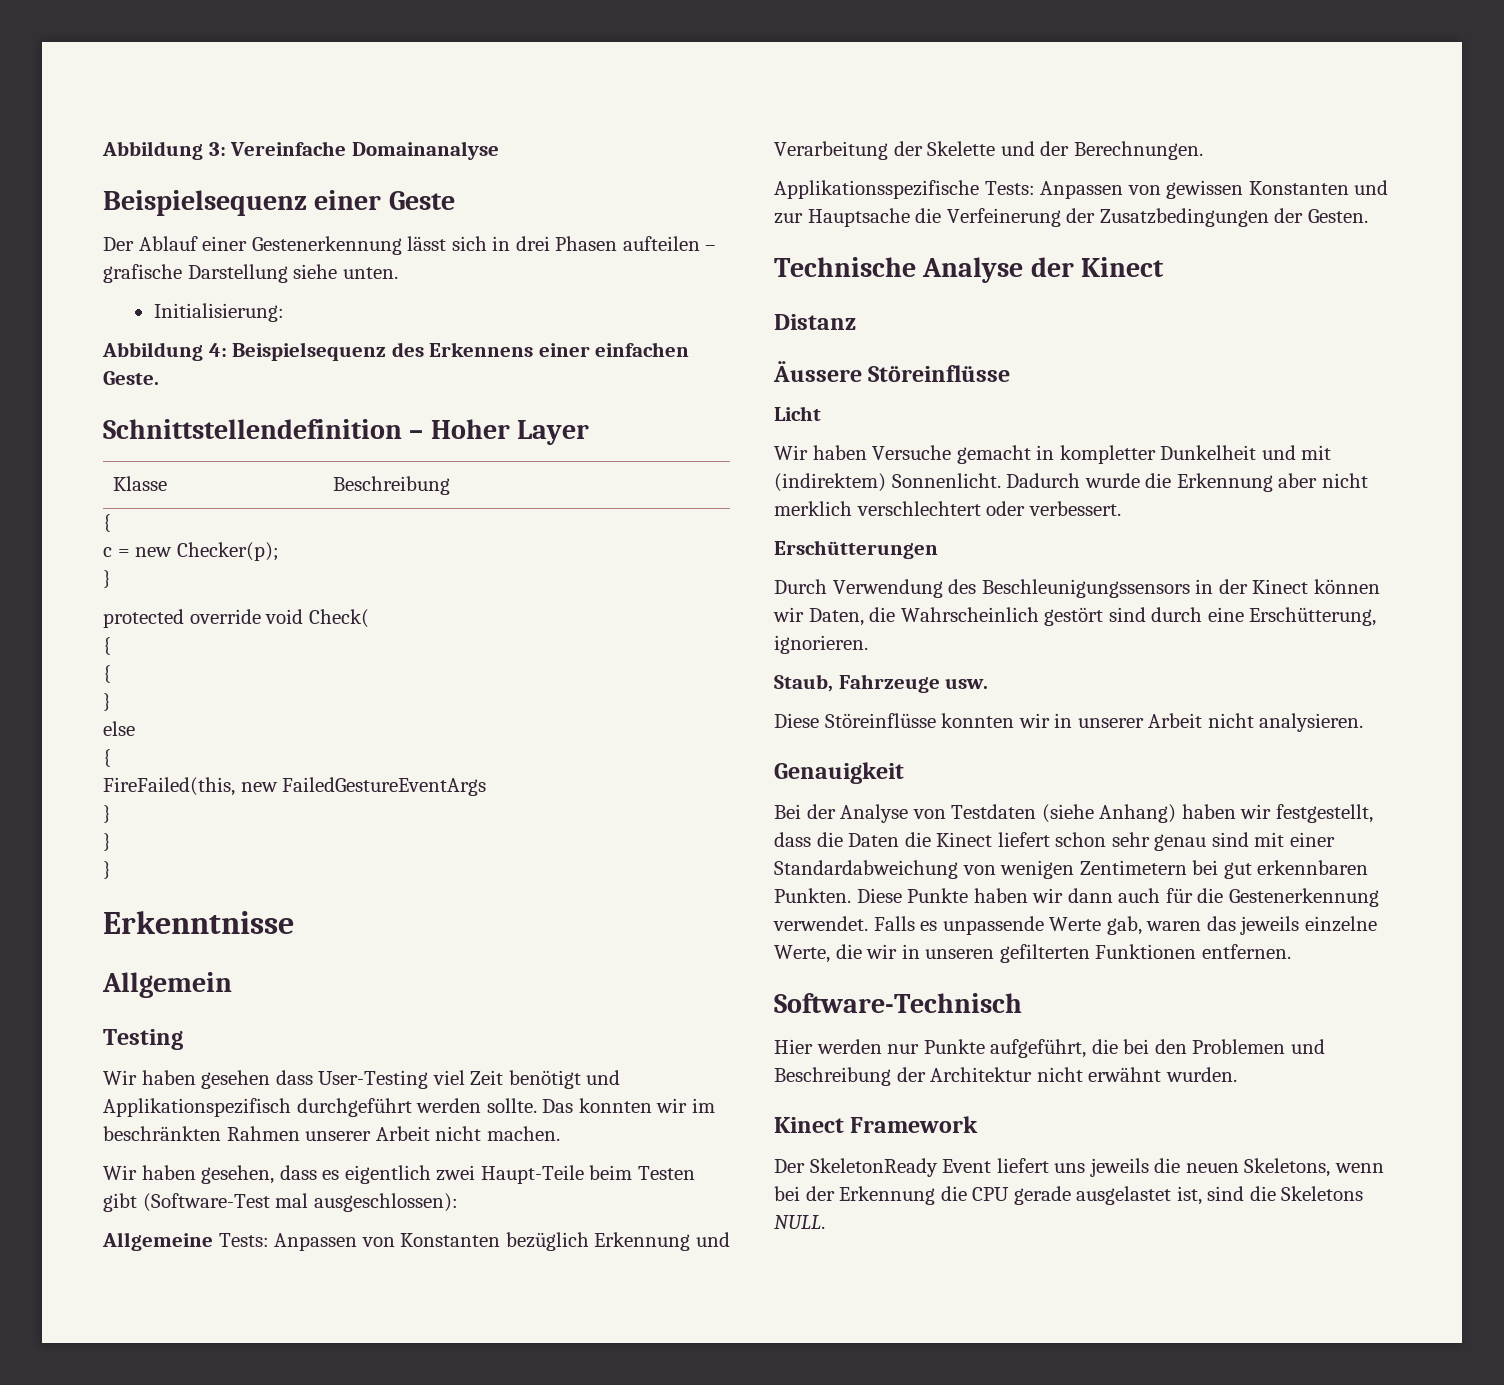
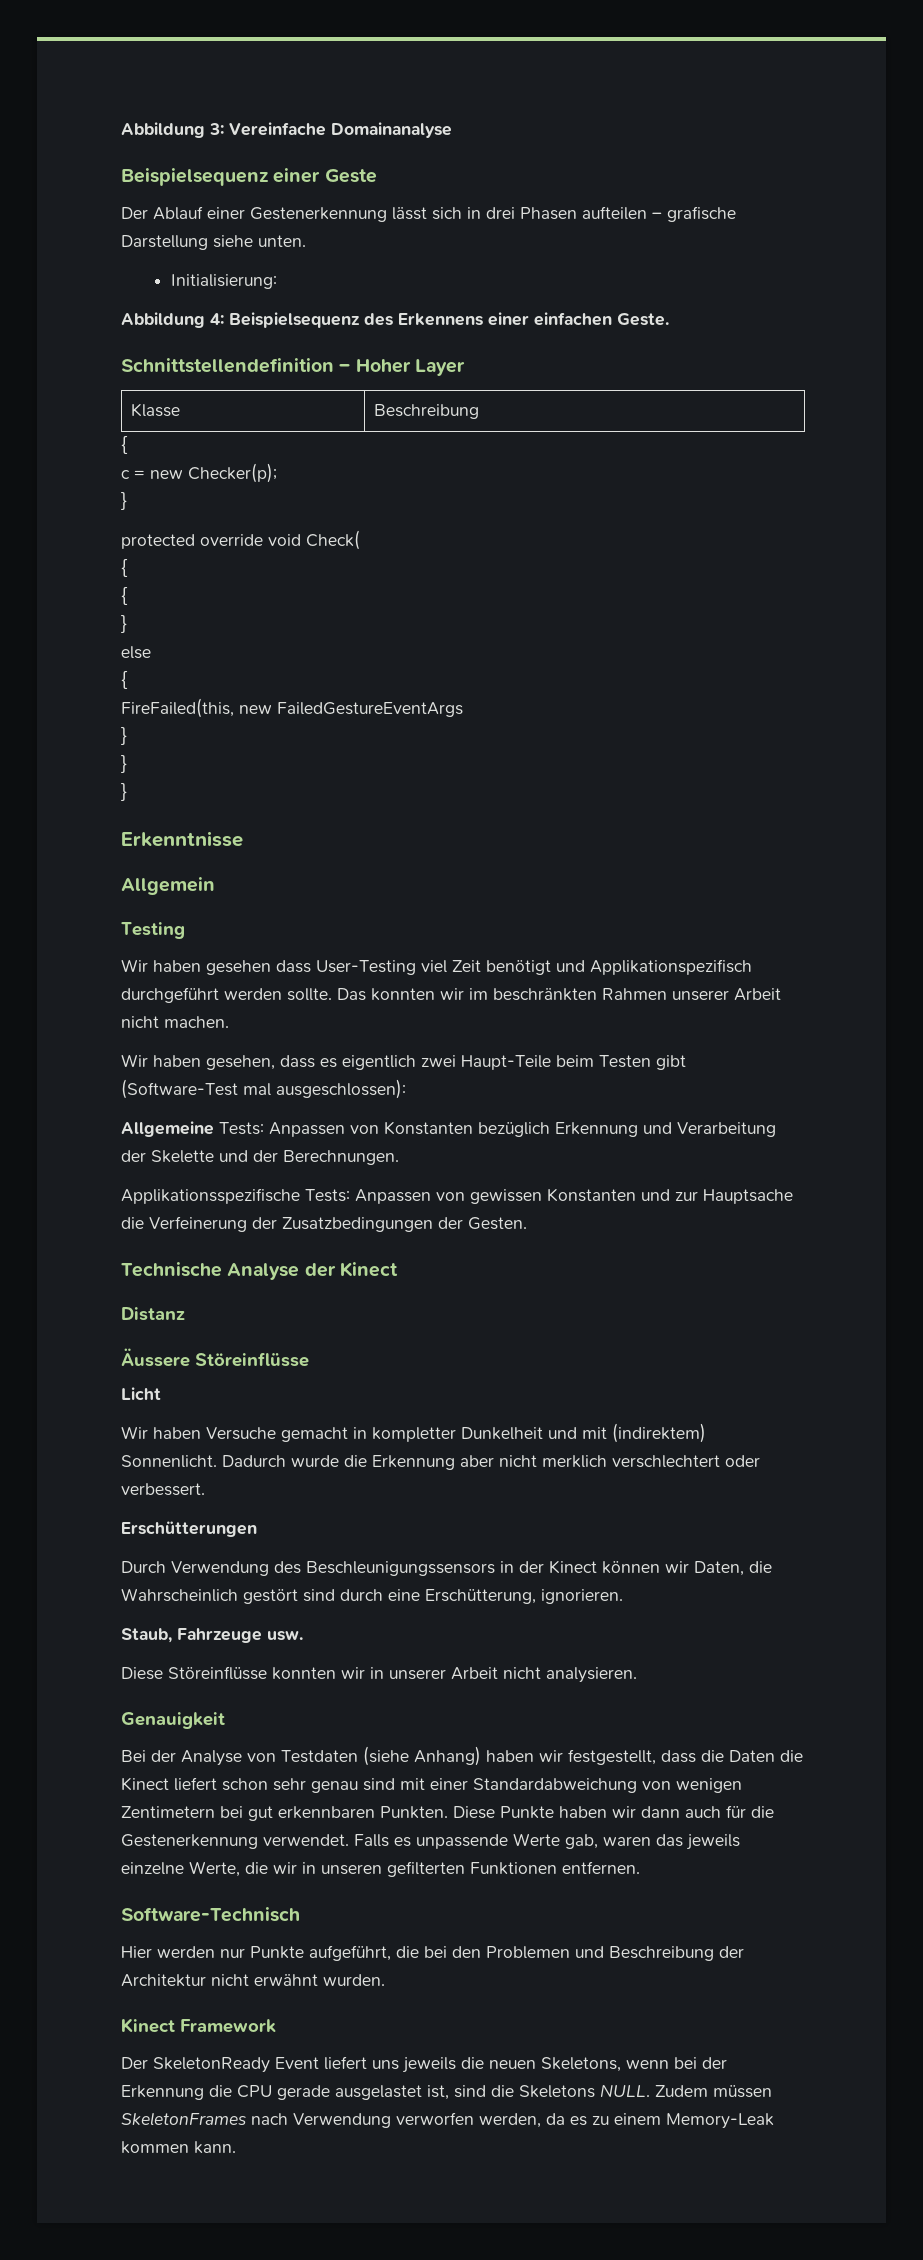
+ Zudem müssen SkeletonFrames nach Verwendung verworfen werden, da es zu einem Memory-Leak kommen kann.

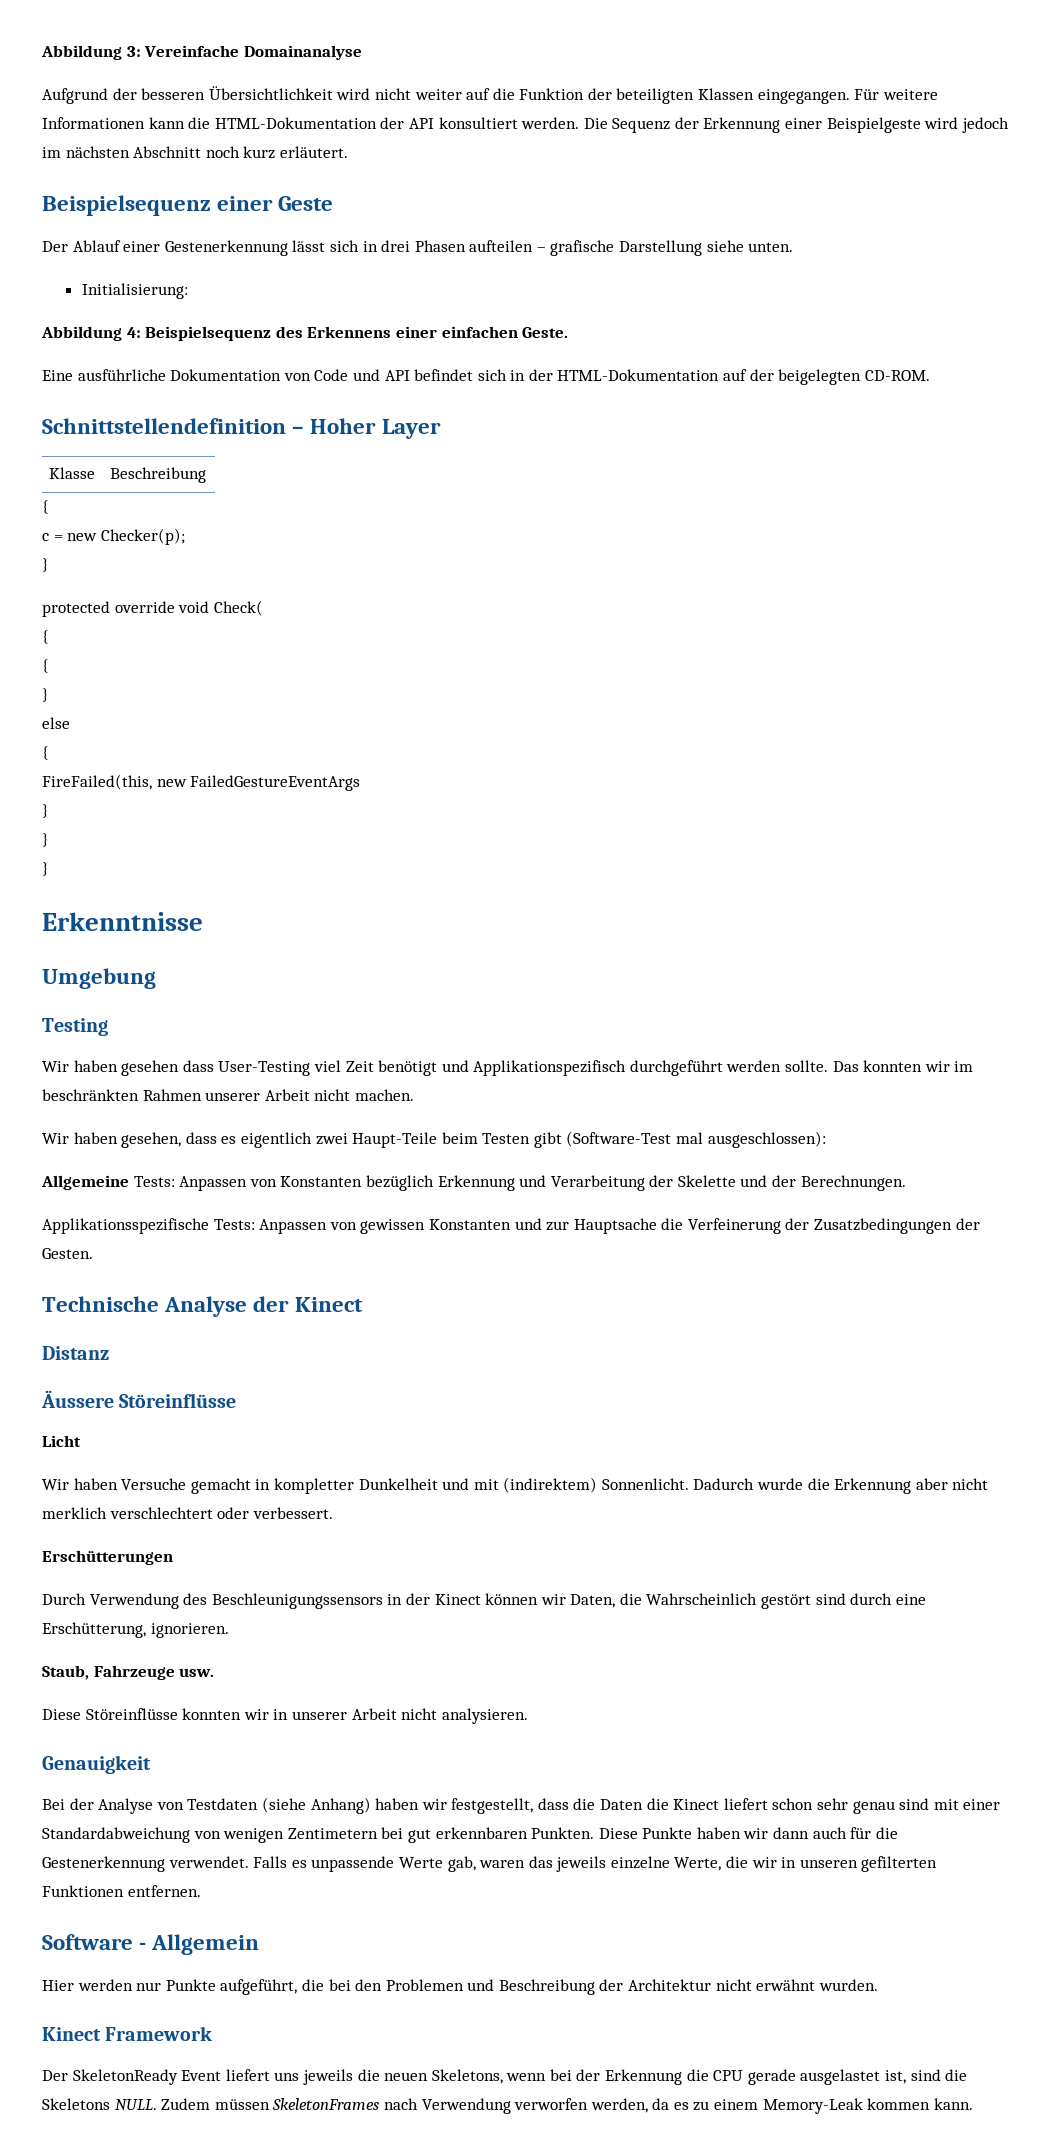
+ Aufgrund der besseren Übersichtlichkeit wird nicht weiter auf die Funktion der beteiligten Klassen eingegangen. Für weitere Informationen kann die HTML-Dokumentation der API konsultiert werden. Die Sequenz der Erkennung einer Beispielgeste wird jedoch im nächsten Abschnitt noch kurz erläutert.
+ Eine ausführliche Dokumentation von Code und API befindet sich in der HTML-Dokumentation auf der beigelegten CD-ROM.
- Allgemein
+ Umgebung
- Software-Technisch
+ Software - Allgemein

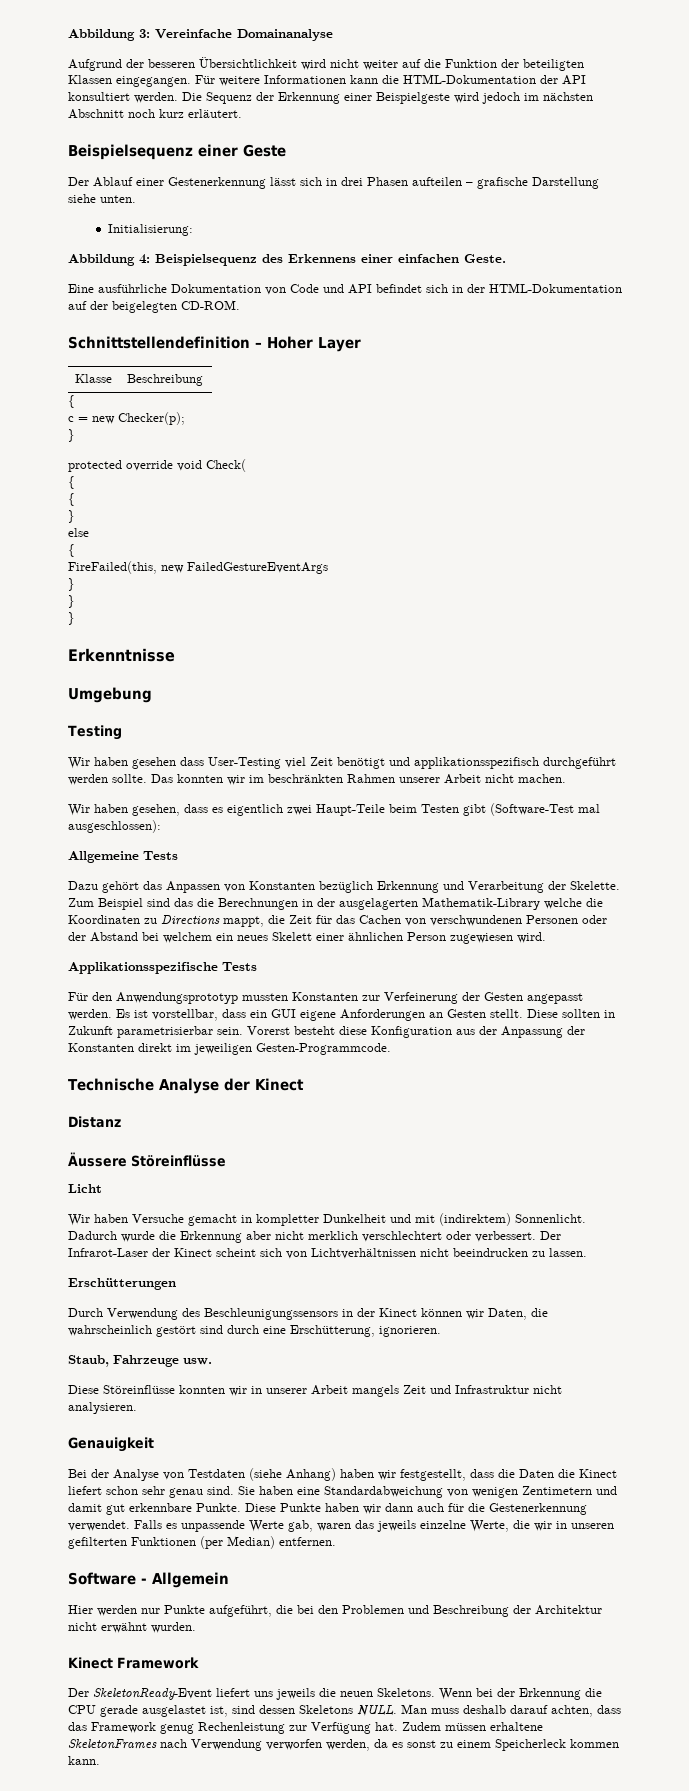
- Wir haben gesehen dass User-Testing viel Zeit benötigt und Applikationspezifisch durchgeführt werden sollte.
+ Wir haben gesehen dass User-Testing viel Zeit benötigt und applikationsspezifisch durchgeführt werden sollte.
- Allgemeine Tests: Anpassen von Konstanten bezüglich Erkennung und Verarbeitung der Skelette und der Berechnungen.
- Applikationsspezifische Tests: Anpassen von gewissen Konstanten und zur Hauptsache die Verfeinerung der Zusatzbedingungen der Gesten.
+ Allgemeine Tests
+ Dazu gehört das Anpassen von Konstanten bezüglich Erkennung und Verarbeitung der Skelette. Zum Beispiel sind das die Berechnungen in der ausgelagerten Mathematik-Library welche die Koordinaten zu Directions mappt, die Zeit für das Cachen von verschwundenen Personen oder der Abstand bei welchem ein neues Skelett einer ähnlichen Person zugewiesen wird.
+ Applikationsspezifische Tests
+ Für den Anwendungsprototyp mussten Konstanten zur Verfeinerung der Gesten angepasst werden. Es ist vorstellbar, dass ein GUI eigene Anforderungen an Gesten stellt. Diese sollten in Zukunft parametrisierbar sein. Vorerst besteht diese Konfiguration aus der Anpassung der Konstanten direkt im jeweiligen Gesten-Programmcode.
+ Der Infrarot-Laser der Kinect scheint sich von Lichtverhältnissen nicht beeindrucken zu lassen.
- Durch Verwendung des Beschleunigungssensors in der Kinect können wir Daten, die Wahrscheinlich gestört sind durch eine Erschütterung, ignorieren.
+ Durch Verwendung des Beschleunigungssensors in der Kinect können wir Daten, die wahrscheinlich gestört sind durch eine Erschütterung, ignorieren.
- Diese Störeinflüsse konnten wir in unserer Arbeit nicht analysieren.
+ Diese Störeinflüsse konnten wir in unserer Arbeit mangels Zeit und Infrastruktur nicht analysieren.
- Bei der Analyse von Testdaten (siehe Anhang) haben wir festgestellt, dass die Daten die Kinect liefert schon sehr genau sind mit einer Standardabweichung von wenigen Zentimetern bei gut erkennbaren Punkten.
+ Bei der Analyse von Testdaten (siehe Anhang) haben wir festgestellt, dass die Daten die Kinect liefert schon sehr genau sind. Sie haben eine Standardabweichung von wenigen Zentimetern und damit gut erkennbare Punkte.
- Falls es unpassende Werte gab, waren das jeweils einzelne Werte, die wir in unseren gefilterten Funktionen entfernen.
+ Falls es unpassende Werte gab, waren das jeweils einzelne Werte, die wir in unseren gefilterten Funktionen (per Median) entfernen.
- Der SkeletonReady Event liefert uns jeweils die neuen Skeletons, wenn bei der Erkennung die CPU gerade ausgelastet ist, sind die Skeletons NULL.
+ Der SkeletonReady-Event liefert uns jeweils die neuen Skeletons. Wenn bei der Erkennung die CPU gerade ausgelastet ist, sind dessen Skeletons NULL.
+ Man muss deshalb darauf achten, dass das Framework genug Rechenleistung zur Verfügung hat.
- Zudem müssen SkeletonFrames nach Verwendung verworfen werden, da es zu einem Memory-Leak kommen kann.
+ Zudem müssen erhaltene SkeletonFrames nach Verwendung verworfen werden, da es sonst zu einem Speicherleck kommen kann.

